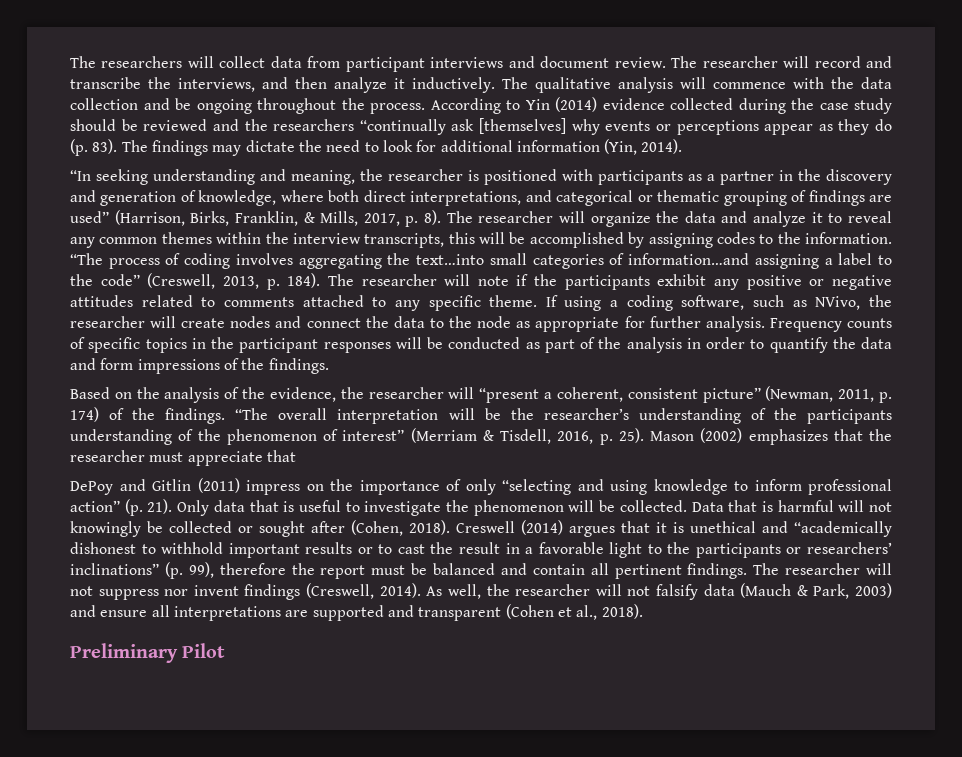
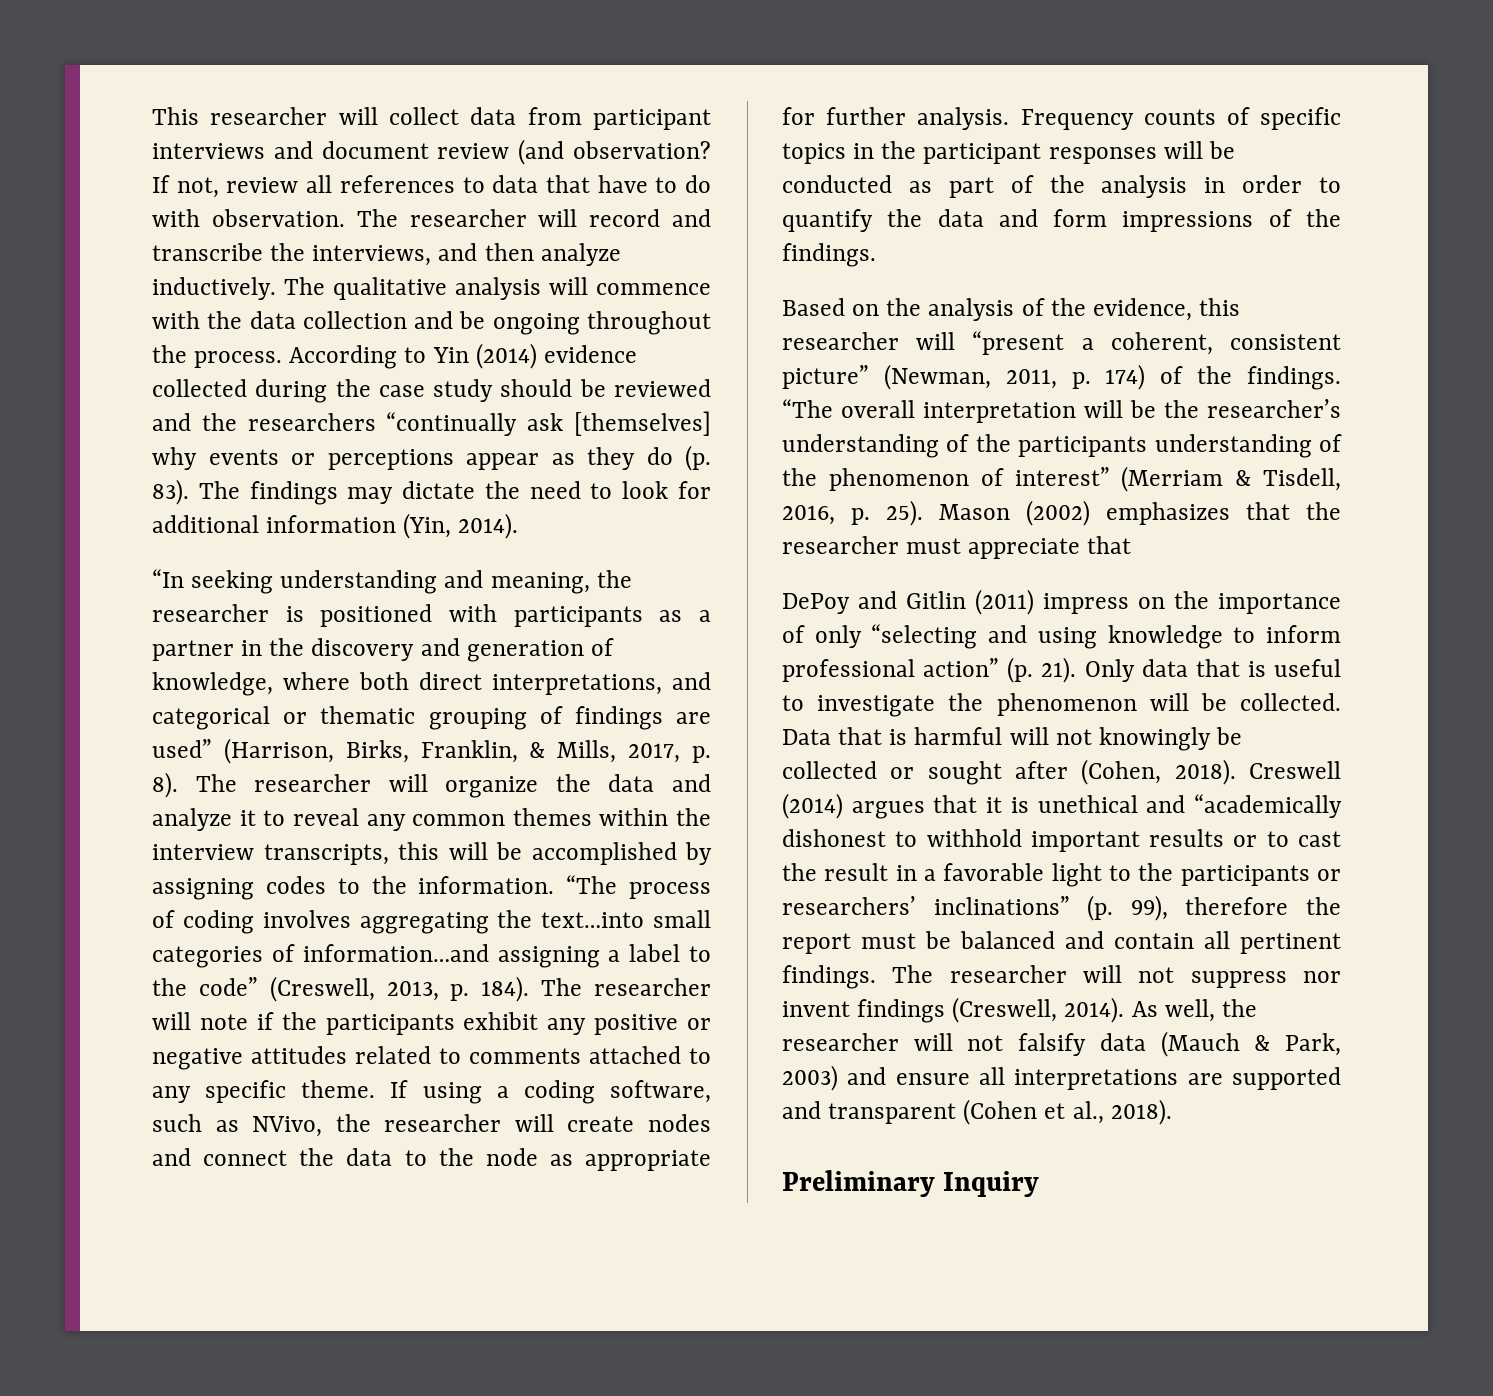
- The researchers will collect data from participant interviews and document review.
+ This researcher will collect data from participant interviews and document review (and observation? If not, review all references to data that have to do with observation.
- The researcher will record and transcribe the interviews, and then analyze it inductively.
+ The researcher will record and transcribe the interviews, and then analyze inductively.
- Based on the analysis of the evidence, the researcher will “present a coherent, consistent picture” (Newman, 2011, p. 174) of the findings.
+ Based on the analysis of the evidence, this researcher will “present a coherent, consistent picture” (Newman, 2011, p. 174) of the findings.
- Preliminary Pilot
+ Preliminary Inquiry

